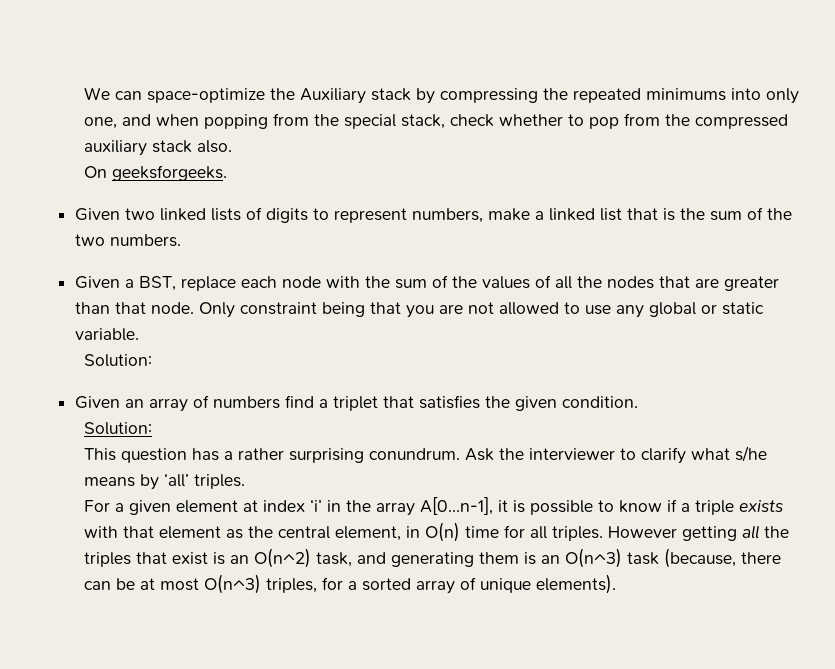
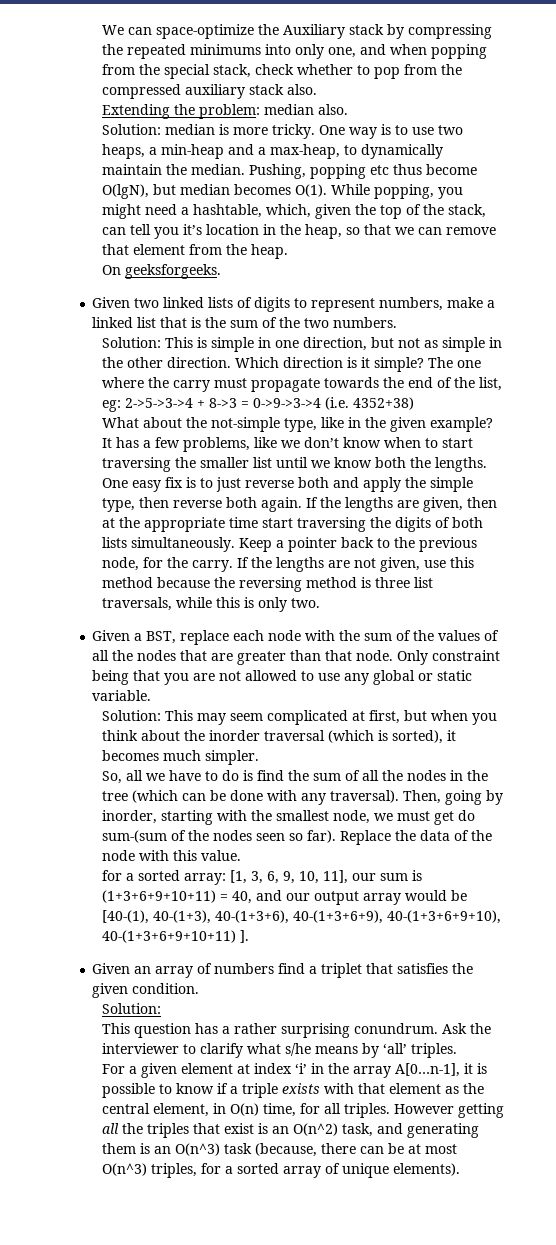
+ Extending the problem: median also.
+ Solution: median is more tricky. One way is to use two heaps, a min-heap and a max-heap, to dynamically maintain the median. Pushing, popping etc thus become O(lgN), but median becomes O(1). While popping, you might need a hashtable, which, given the top of the stack, can tell you it’s location in the heap, so that we can remove that element from the heap.
+ Solution: This is simple in one direction, but not as simple in the other direction. Which direction is it simple? The one where the carry must propagate towards the end of the list, eg: 2->5->3->4 + 8->3 = 0->9->3->4 (i.e. 4352+38)
+ What about the not-simple type, like in the given example? It has a few problems, like we don’t know when to start traversing the smaller list until we know both the lengths. One easy fix is to just reverse both and apply the simple type, then reverse both again. If the lengths are given, then at the appropriate time start traversing the digits of both lists simultaneously. Keep a pointer back to the previous node, for the carry. If the lengths are not given, use this method because the reversing method is three list traversals, while this is only two.
  Only constraint being that you are not allowed to use any global or static variable.
- Solution:
+ Solution: This may seem complicated at first, but when you think about the inorder traversal (which is sorted), it becomes much simpler.
+ So, all we have to do is find the sum of all the nodes in the tree (which can be done with any traversal). Then, going by inorder, starting with the smallest node, we must get do sum-(sum of the nodes seen so far). Replace the data of the node with this value.
+ for a sorted array: [1, 3, 6, 9, 10, 11], our sum is (1+3+6+9+10+11) = 40, and our output array would be [40-(1), 40-(1+3), 40-(1+3+6), 40-(1+3+6+9), 40-(1+3+6+9+10), 40-(1+3+6+9+10+11) ].
- For a given element at index ‘i’ in the array A[0…n-1], it is possible to know if a triple exists with that element as the central element, in O(n) time for all triples.
+ For a given element at index ‘i’ in the array A[0…n-1], it is possible to know if a triple exists with that element as the central element, in O(n) time, for all triples.

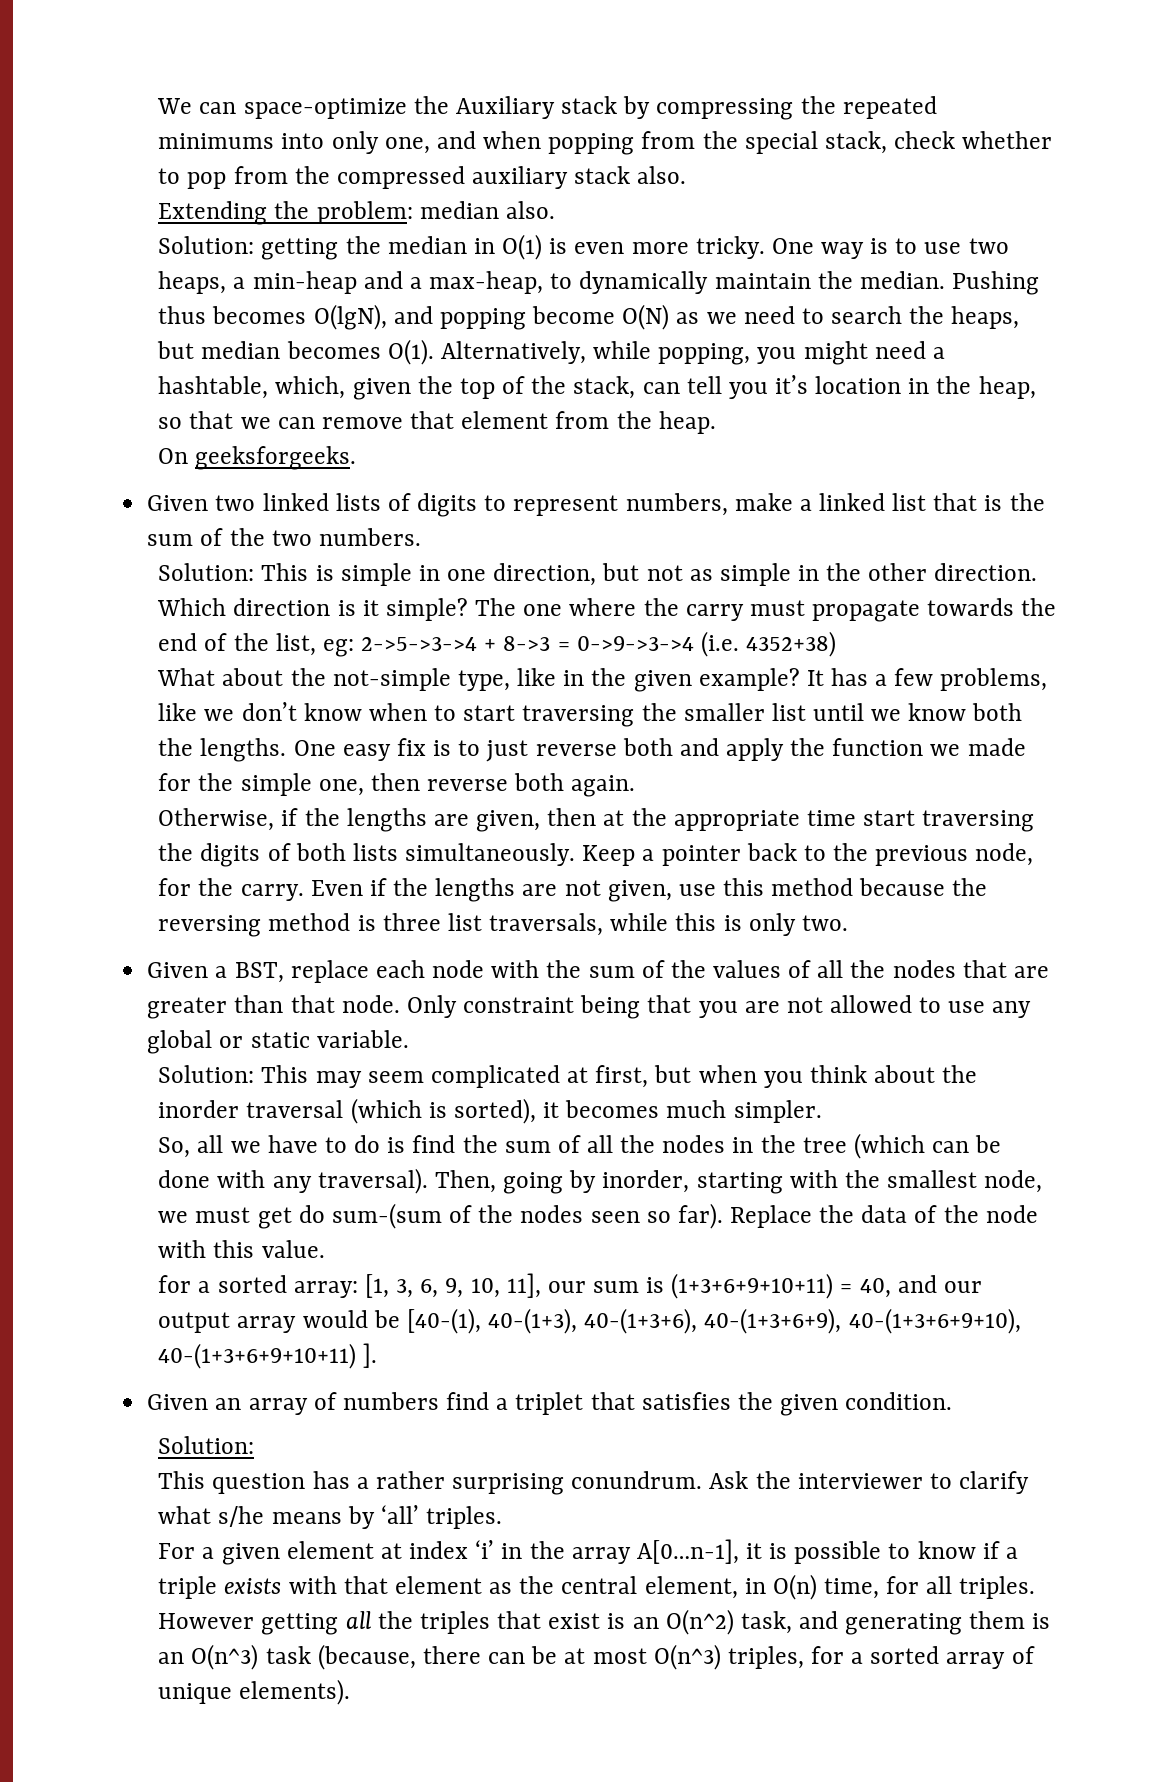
- Solution: median is more tricky.
+ Solution: getting the median in O(1) is even more tricky.
- Pushing, popping etc thus become O(lgN), but median becomes O(1).
+ Pushing thus becomes O(lgN), and popping become O(N) as we need to search the heaps, but median becomes O(1).
- While popping, you might need a hashtable, which, given the top of the stack, can tell you it’s location in the heap, so that we can remove that element from the heap.
+ Alternatively, while popping, you might need a hashtable, which, given the top of the stack, can tell you it’s location in the heap, so that we can remove that element from the heap.
- One easy fix is to just reverse both and apply the simple type, then reverse both again. If the lengths are given, then at the appropriate time start traversing the digits of both lists simultaneously.
+ One easy fix is to just reverse both and apply the function we made for the simple one, then reverse both again.
+ Otherwise, if the lengths are given, then at the appropriate time start traversing the digits of both lists simultaneously.
- If the lengths are not given, use this method because the reversing method is three list traversals, while this is only two.
+ Even if the lengths are not given, use this method because the reversing method is three list traversals, while this is only two.

